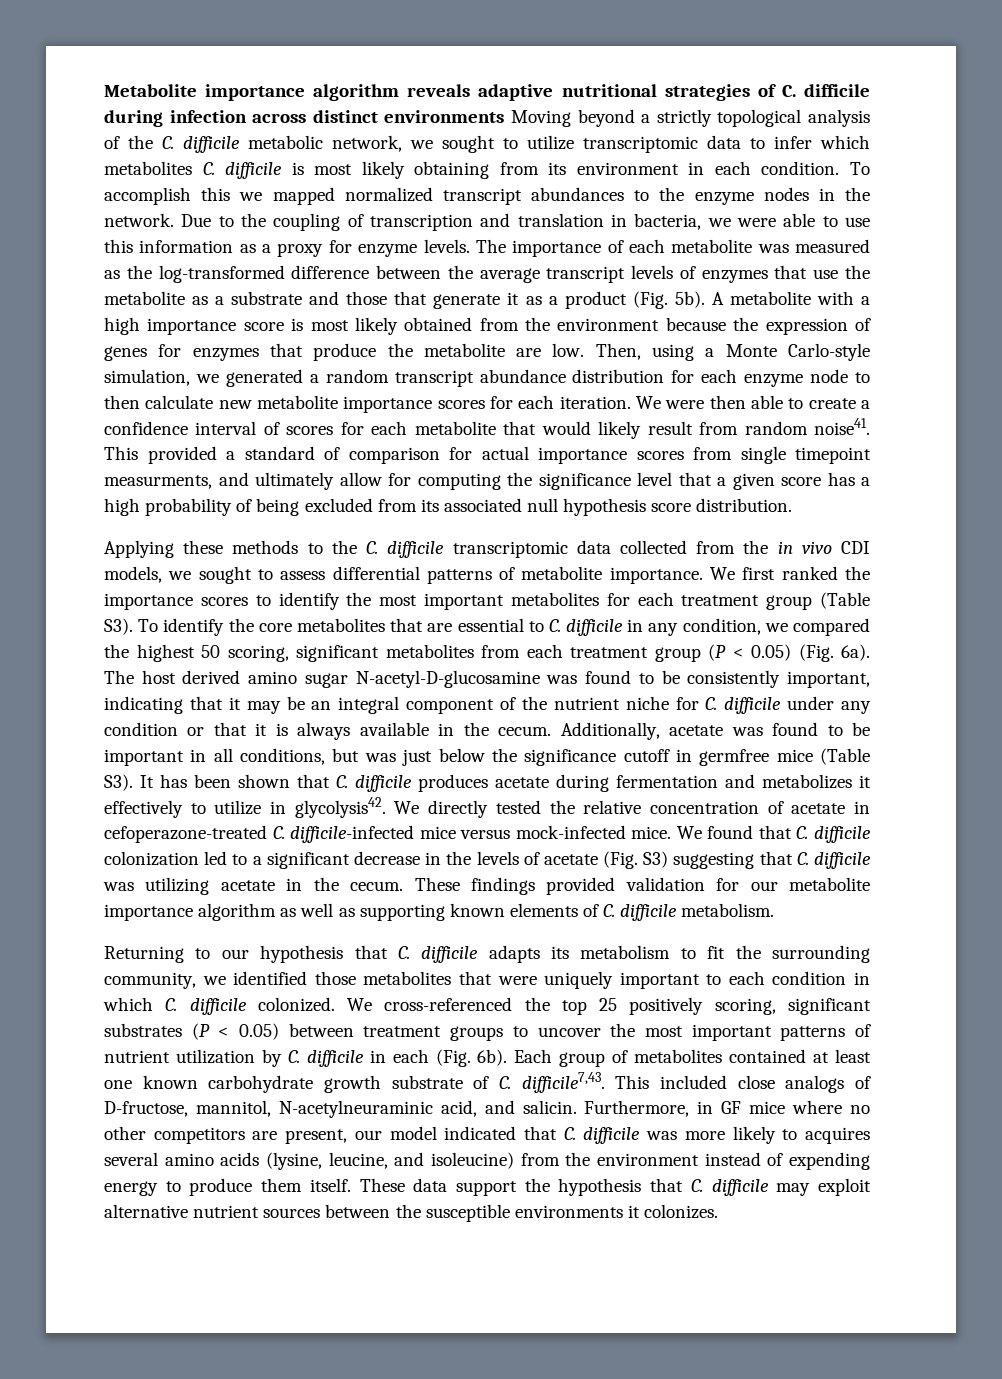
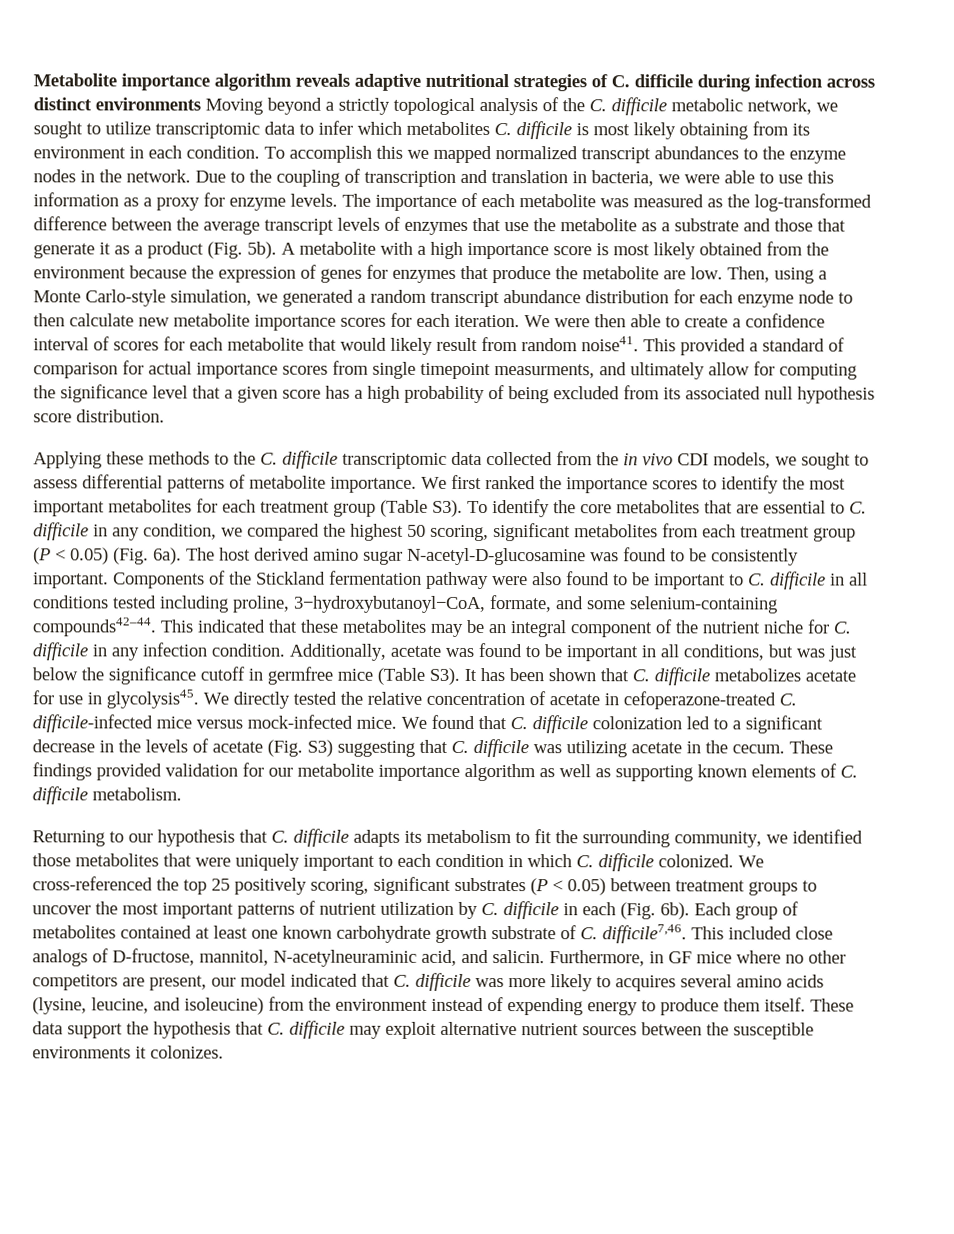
- The host derived amino sugar N-acetyl-D-glucosamine was found to be consistently important, indicating that it may be an integral component of the nutrient niche for C. difficile under any condition or that it is always available in the cecum.
+ The host derived amino sugar N-acetyl-D-glucosamine was found to be consistently important. Components of the Stickland fermentation pathway were also found to be important to C. difficile in all conditions tested including proline, 3−hydroxybutanoyl−CoA, formate, and some selenium-containing compounds42–44. This indicated that these metabolites may be an integral component of the nutrient niche for C. difficile in any infection condition.
- Additionally, acetate was found to be important in all conditions, but was just below the significance cutoff in germfree mice (Table S3). It has been shown that C. difficile produces acetate during fermentation and metabolizes it effectively to utilize in glycolysis42.
+ Additionally, acetate was found to be important in all conditions, but was just below the significance cutoff in germfree mice (Table S3). It has been shown that C. difficile metabolizes acetate for use in glycolysis45.
- Each group of metabolites contained at least one known carbohydrate growth substrate of C. difficile7,43.
+ Each group of metabolites contained at least one known carbohydrate growth substrate of C. difficile7,46.

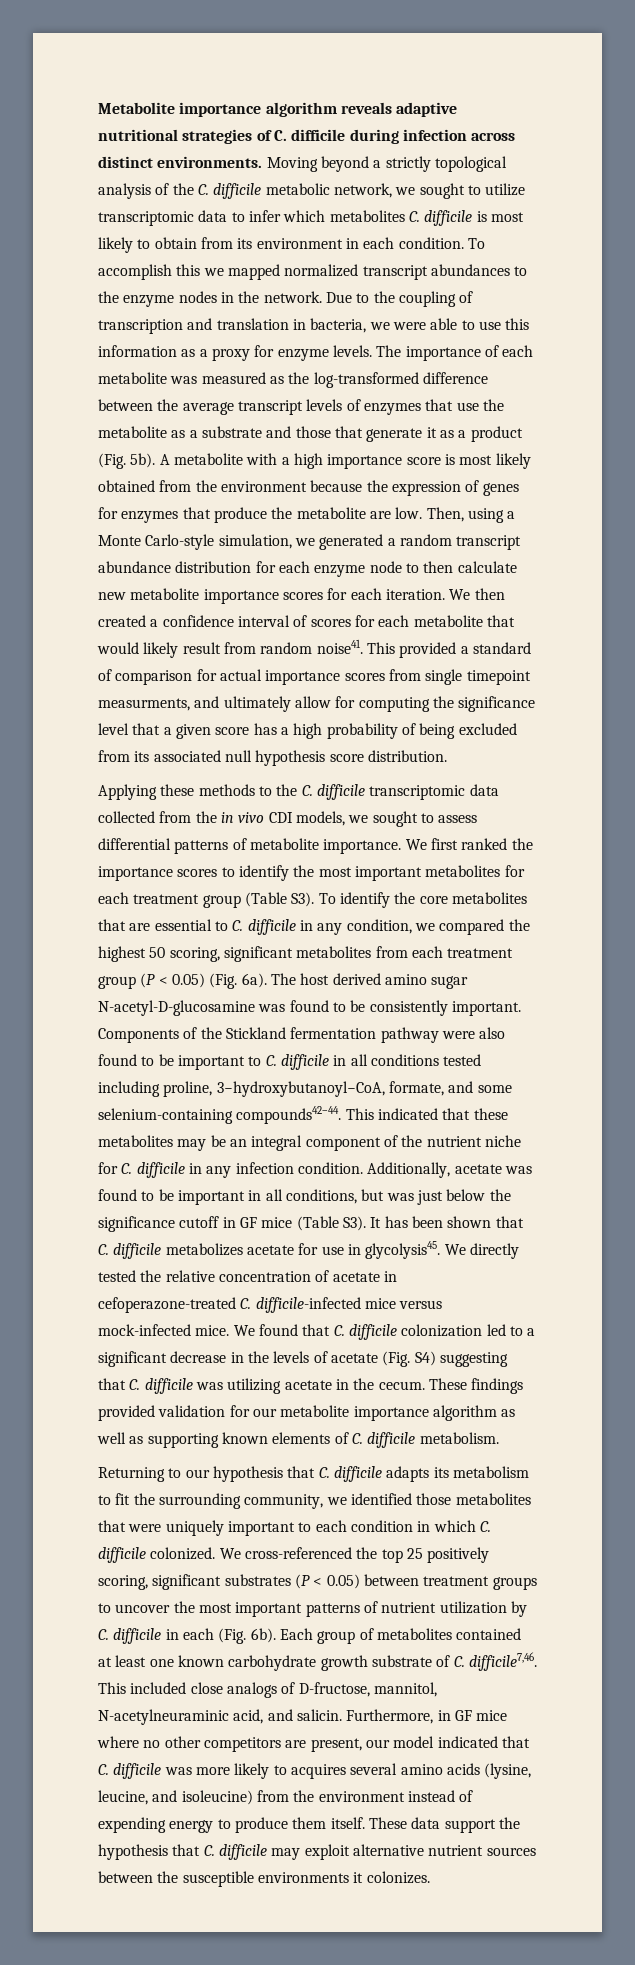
- Metabolite importance algorithm reveals adaptive nutritional strategies of C. difficile during infection across distinct environments Moving beyond a strictly topological analysis of the C. difficile metabolic network, we sought to utilize transcriptomic data to infer which metabolites C. difficile is most likely obtaining from its environment in each condition.
+ Metabolite importance algorithm reveals adaptive nutritional strategies of C. difficile during infection across distinct environments. Moving beyond a strictly topological analysis of the C. difficile metabolic network, we sought to utilize transcriptomic data to infer which metabolites C. difficile is most likely to obtain from its environment in each condition.
- We were then able to create a confidence interval of scores for each metabolite that would likely result from random noise41.
+ We then created a confidence interval of scores for each metabolite that would likely result from random noise41.
- Additionally, acetate was found to be important in all conditions, but was just below the significance cutoff in germfree mice (Table S3). It has been shown that C. difficile metabolizes acetate for use in glycolysis45.
+ Additionally, acetate was found to be important in all conditions, but was just below the significance cutoff in GF mice (Table S3). It has been shown that C. difficile metabolizes acetate for use in glycolysis45.
- We found that C. difficile colonization led to a significant decrease in the levels of acetate (Fig. S3) suggesting that C. difficile was utilizing acetate in the cecum.
+ We found that C. difficile colonization led to a significant decrease in the levels of acetate (Fig. S4) suggesting that C. difficile was utilizing acetate in the cecum.

